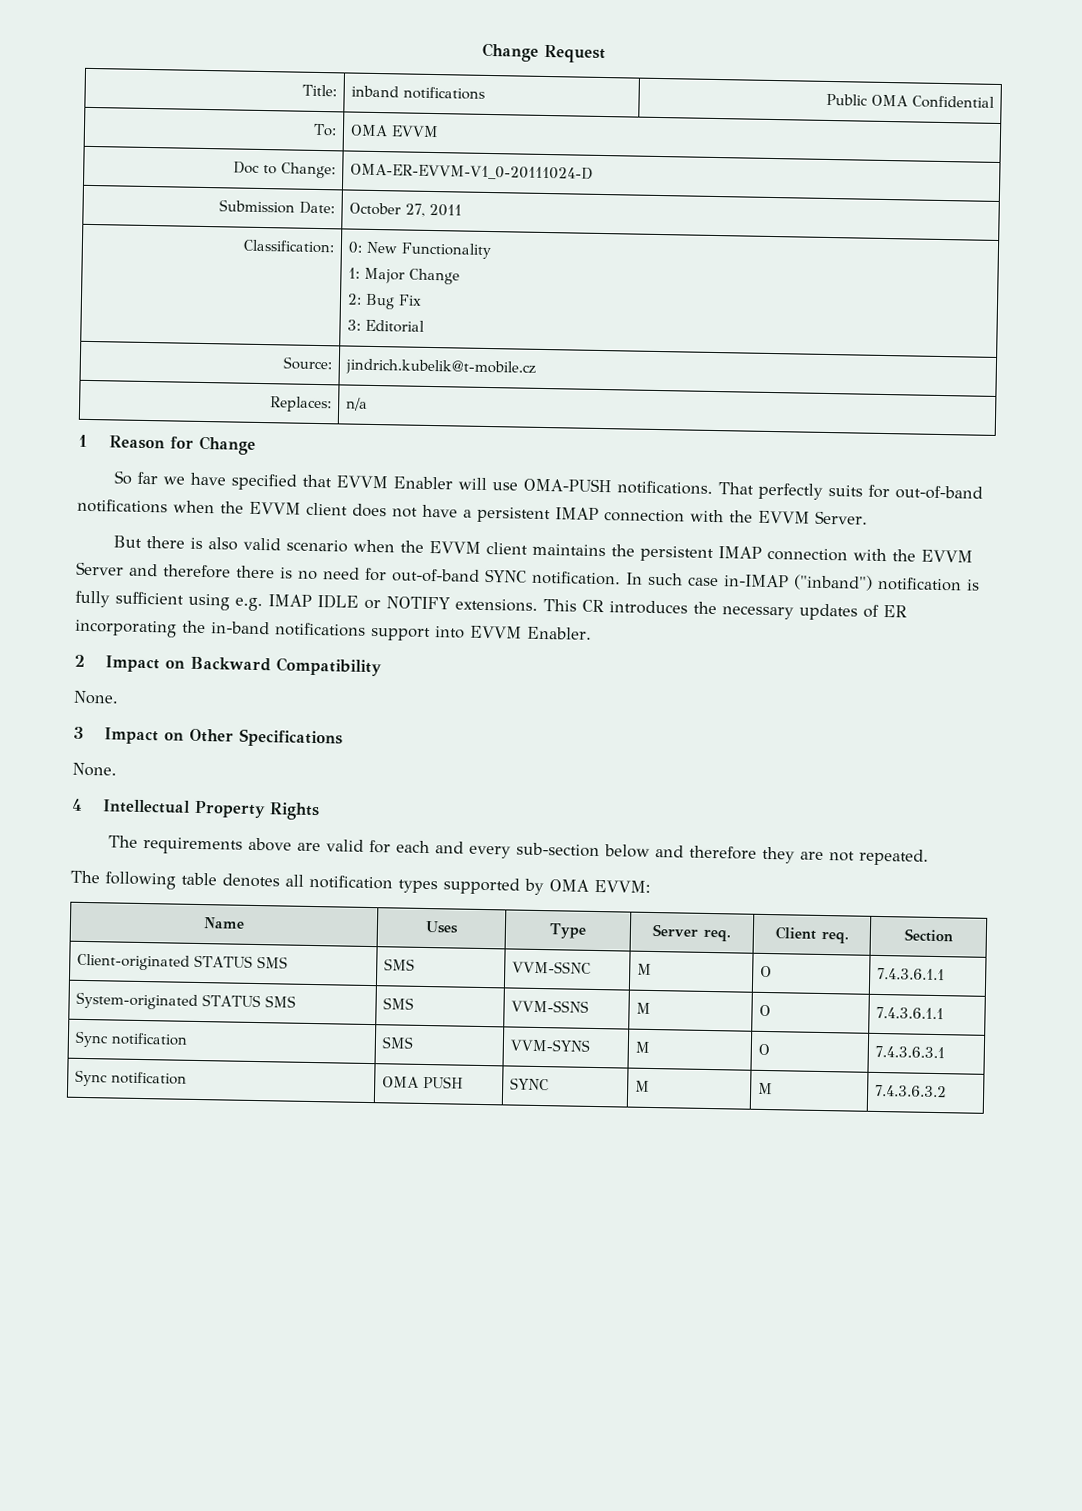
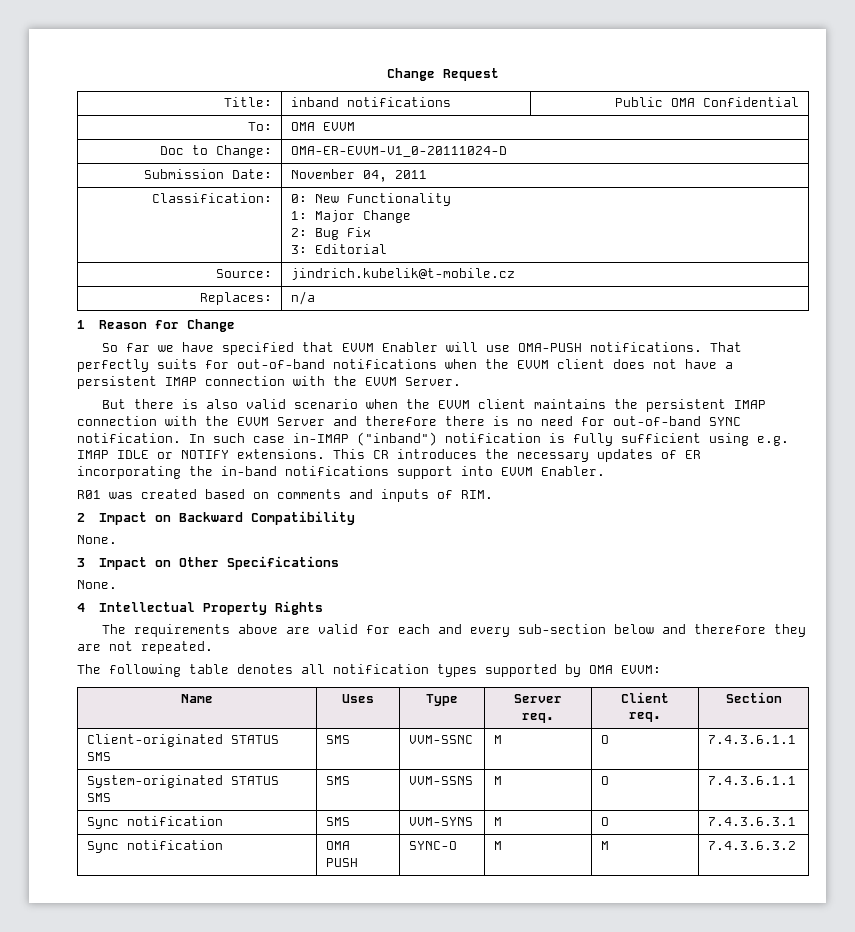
- Submission Date: | October 27, 2011
+ Submission Date: | November 04, 2011
+ R01 was created based on comments and inputs of RIM.
- Sync notification | OMA PUSH | SYNC | M | M | 7.4.3.6.3.2
+ Sync notification | OMA PUSH | SYNC-O | M | M | 7.4.3.6.3.2

